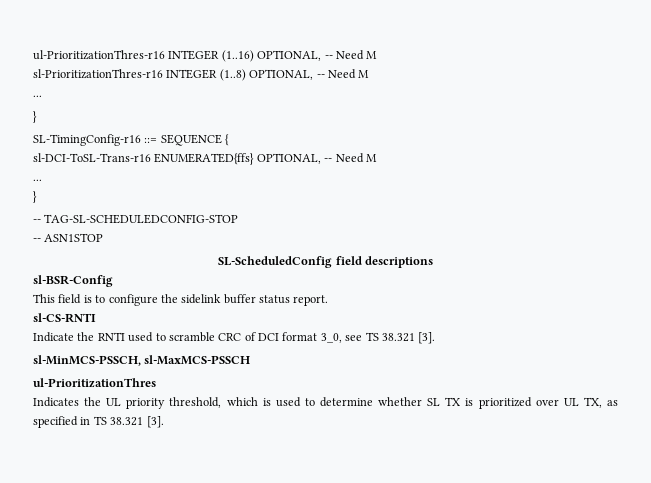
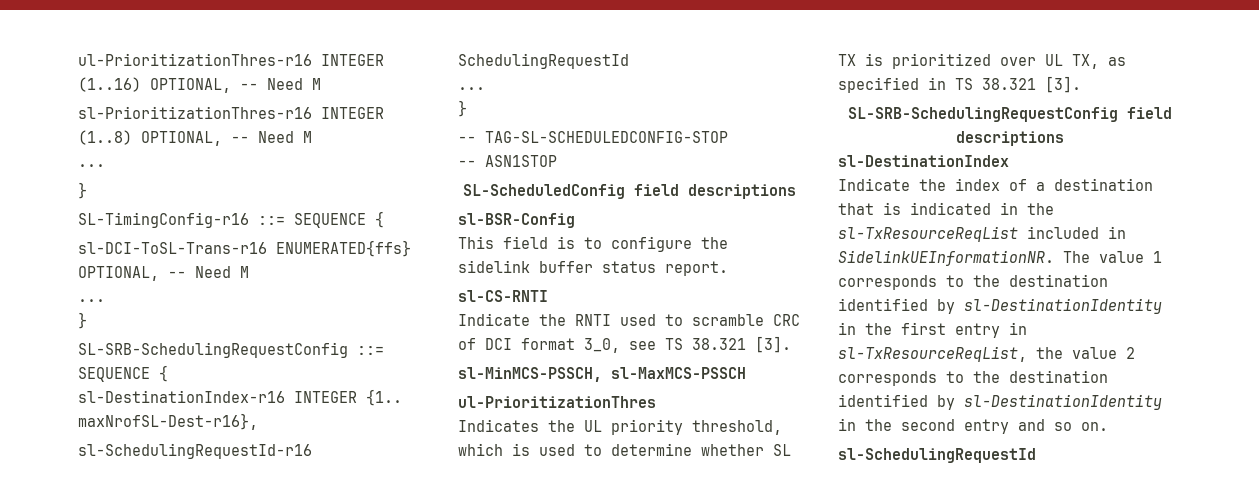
+ SL-SRB-SchedulingRequestConfig ::= SEQUENCE {
+ sl-DestinationIndex-r16 INTEGER {1.. maxNrofSL-Dest-r16},
+ sl-SchedulingRequestId-r16 SchedulingRequestId
+ ...
+ }
+ SL-SRB-SchedulingRequestConfig field descriptions
+ sl-DestinationIndex
+ Indicate the index of a destination that is indicated in the sl-TxResourceReqList included in SidelinkUEInformationNR. The value 1 corresponds to the destination identified by sl-DestinationIdentity in the first entry in sl-TxResourceReqList, the value 2 corresponds to the destination identified by sl-DestinationIdentity in the second entry and so on.
+ sl-SchedulingRequestId

